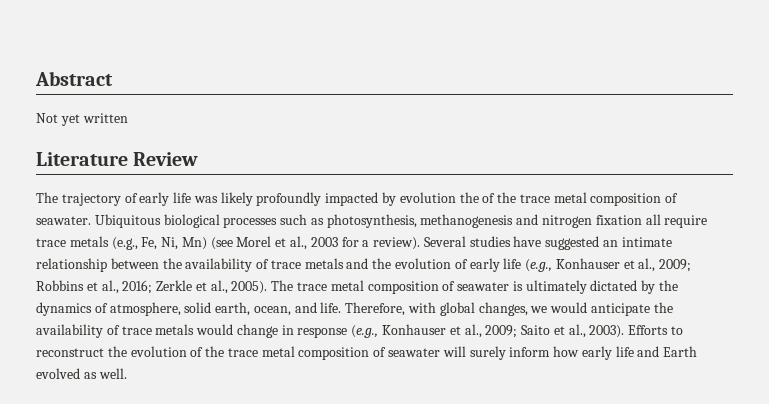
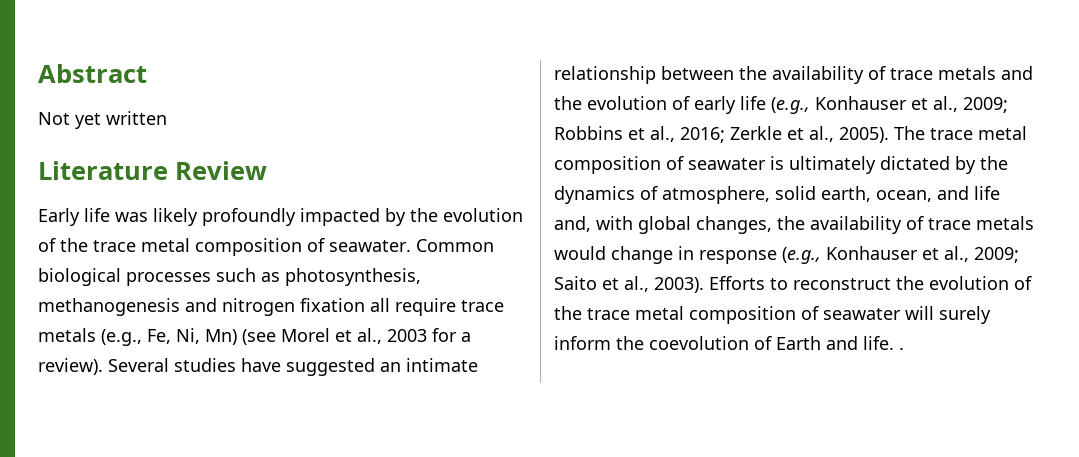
- The trajectory of early life was likely profoundly impacted by evolution the of the trace metal composition of seawater.
+ Early life was likely profoundly impacted by the evolution of the trace metal composition of seawater.
- Ubiquitous biological processes such as photosynthesis, methanogenesis and nitrogen fixation all require trace metals (e.g., Fe, Ni, Mn) (see Morel et al., 2003 for a review).
+ Common biological processes such as photosynthesis, methanogenesis and nitrogen fixation all require trace metals (e.g., Fe, Ni, Mn) (see Morel et al., 2003 for a review).
- The trace metal composition of seawater is ultimately dictated by the dynamics of atmosphere, solid earth, ocean, and life. Therefore, with global changes, we would anticipate the availability of trace metals would change in response (e.g., Konhauser et al., 2009; Saito et al., 2003).
+ The trace metal composition of seawater is ultimately dictated by the dynamics of atmosphere, solid earth, ocean, and life and, with global changes, the availability of trace metals would change in response (e.g., Konhauser et al., 2009; Saito et al., 2003).
- Efforts to reconstruct the evolution of the trace metal composition of seawater will surely inform how early life and Earth evolved as well.
+ Efforts to reconstruct the evolution of the trace metal composition of seawater will surely inform the coevolution of Earth and life. .

